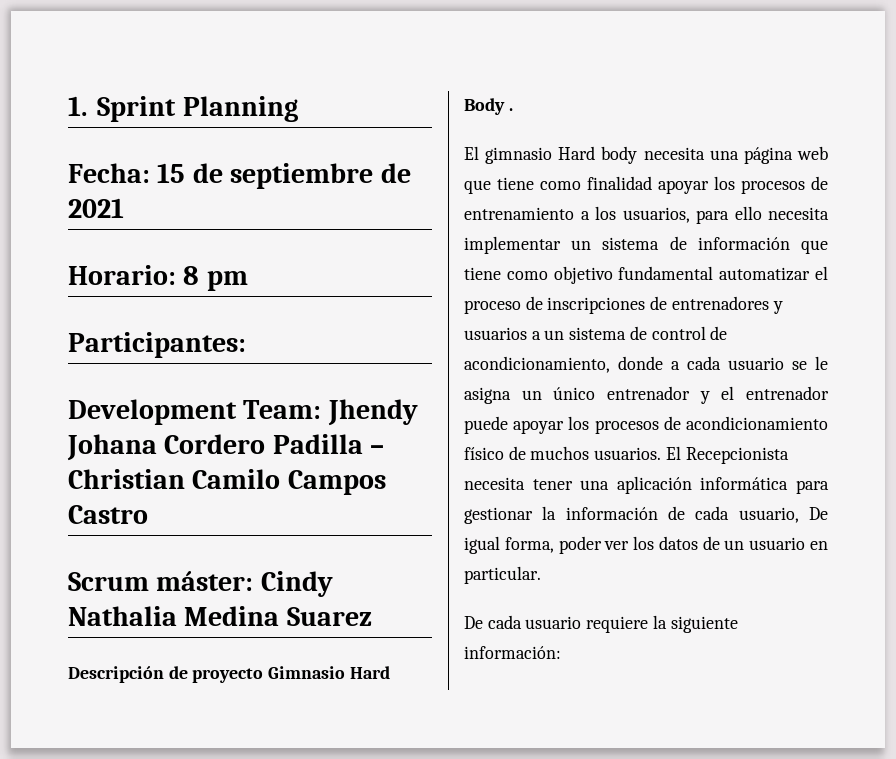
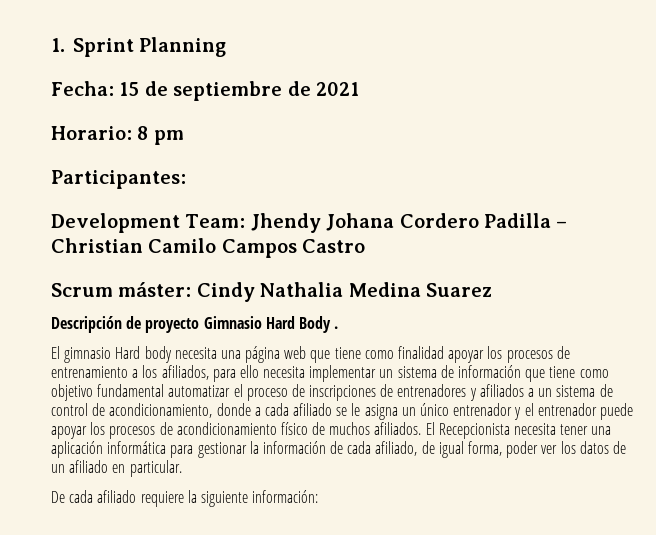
- El gimnasio Hard body necesita una página web que tiene como finalidad apoyar los procesos de entrenamiento a los usuarios, para ello necesita implementar un sistema de información que tiene como objetivo fundamental automatizar el proceso de inscripciones de entrenadores y usuarios a un sistema de control de acondicionamiento, donde a cada usuario se le asigna un único entrenador y el entrenador puede apoyar los procesos de acondicionamiento físico de muchos usuarios.
+ El gimnasio Hard body necesita una página web que tiene como finalidad apoyar los procesos de entrenamiento a los afiliados, para ello necesita implementar un sistema de información que tiene como objetivo fundamental automatizar el proceso de inscripciones de entrenadores y afiliados a un sistema de control de acondicionamiento, donde a cada afiliado se le asigna un único entrenador y el entrenador puede apoyar los procesos de acondicionamiento físico de muchos afiliados.
- El Recepcionista necesita tener una aplicación informática para gestionar la información de cada usuario, De igual forma, poder ver los datos de un usuario en particular.
+ El Recepcionista necesita tener una aplicación informática para gestionar la información de cada afiliado, de igual forma, poder ver los datos de un afiliado en particular.
- De cada usuario requiere la siguiente información:
+ De cada afiliado requiere la siguiente información:

